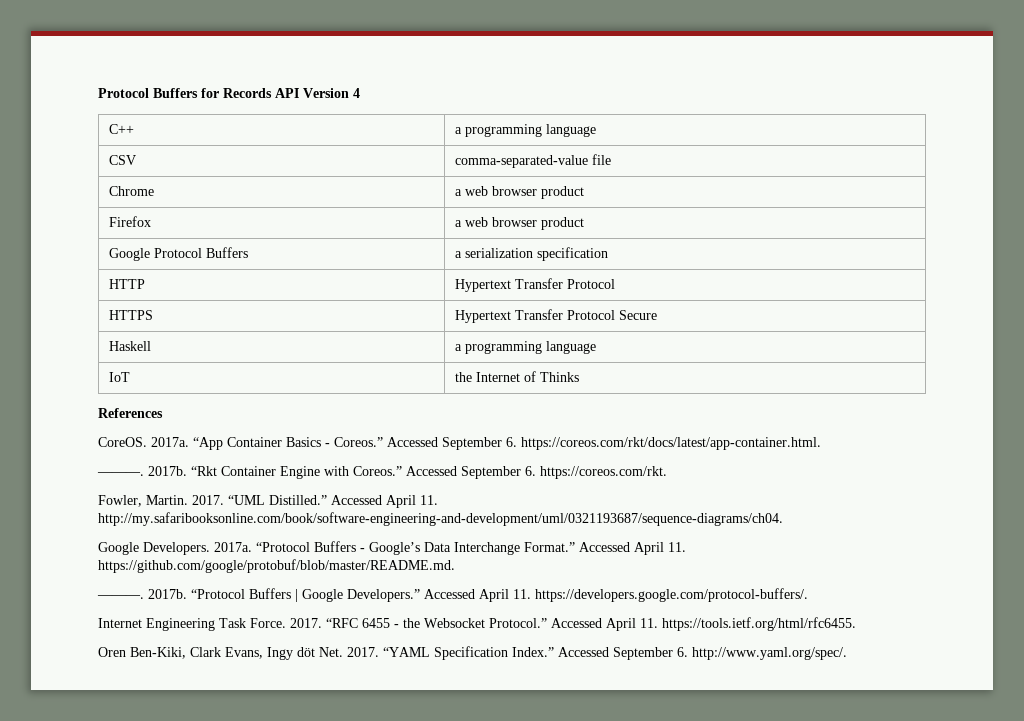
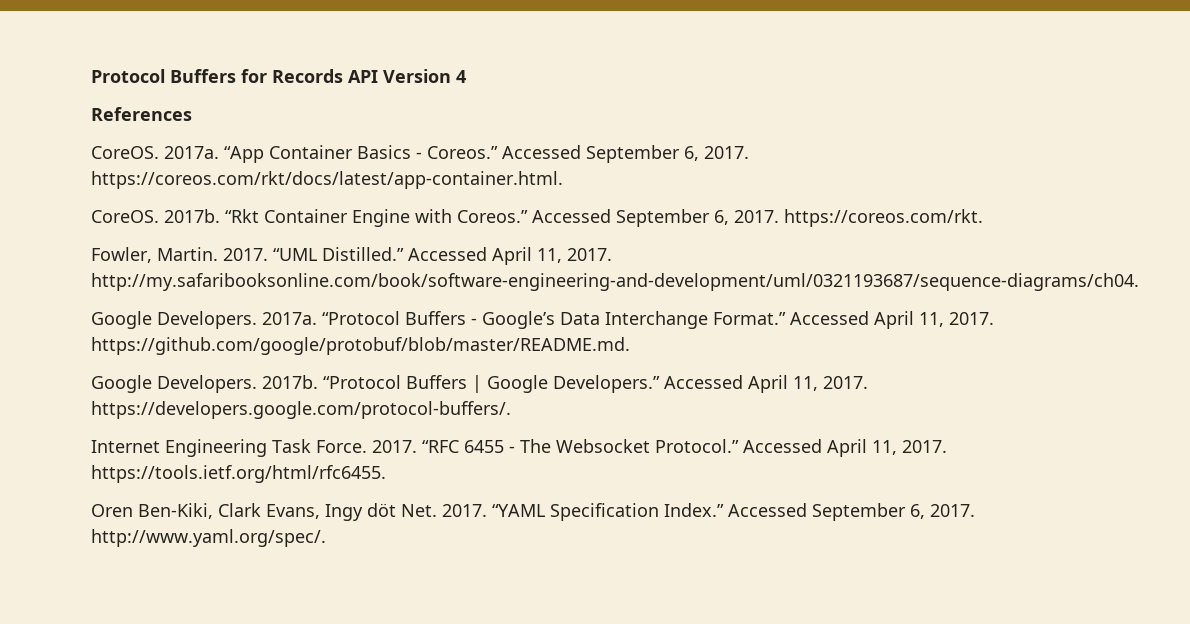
- C++ | a programming language
- CSV | comma-separated-value file
- Chrome | a web browser product
- Firefox | a web browser product
- Google Protocol Buffers | a serialization specification
- HTTP | Hypertext Transfer Protocol
- HTTPS | Hypertext Transfer Protocol Secure
- Haskell | a programming language
- IoT | the Internet of Thinks
- Accessed September 6. https://coreos.com/rkt/docs/latest/app-container.html.
- ———.
+ Accessed September 6, 2017. https://coreos.com/rkt/docs/latest/app-container.html.
+ CoreOS.
- Accessed September 6. https://coreos.com/rkt.
+ Accessed September 6, 2017. https://coreos.com/rkt.
- Accessed April 11. http://my.safaribooksonline.com/book/software-engineering-and-development/uml/0321193687/sequence-diagrams/ch04.
+ Accessed April 11, 2017. http://my.safaribooksonline.com/book/software-engineering-and-development/uml/0321193687/sequence-diagrams/ch04.
- Accessed April 11. https://github.com/google/protobuf/blob/master/README.md.
- ———.
+ Accessed April 11, 2017. https://github.com/google/protobuf/blob/master/README.md.
+ Google Developers.
- Accessed April 11. https://developers.google.com/protocol-buffers/.
+ Accessed April 11, 2017. https://developers.google.com/protocol-buffers/.
- “RFC 6455 - the Websocket Protocol.”
+ “RFC 6455 - The Websocket Protocol.”
- Accessed April 11. https://tools.ietf.org/html/rfc6455.
+ Accessed April 11, 2017. https://tools.ietf.org/html/rfc6455.
- Accessed September 6. http://www.yaml.org/spec/.
+ Accessed September 6, 2017. http://www.yaml.org/spec/.

